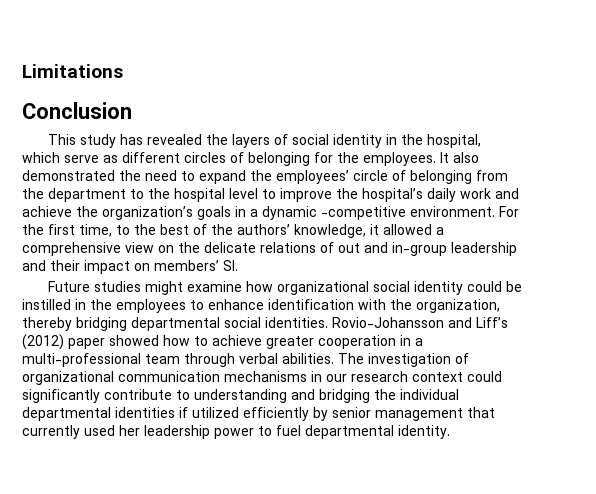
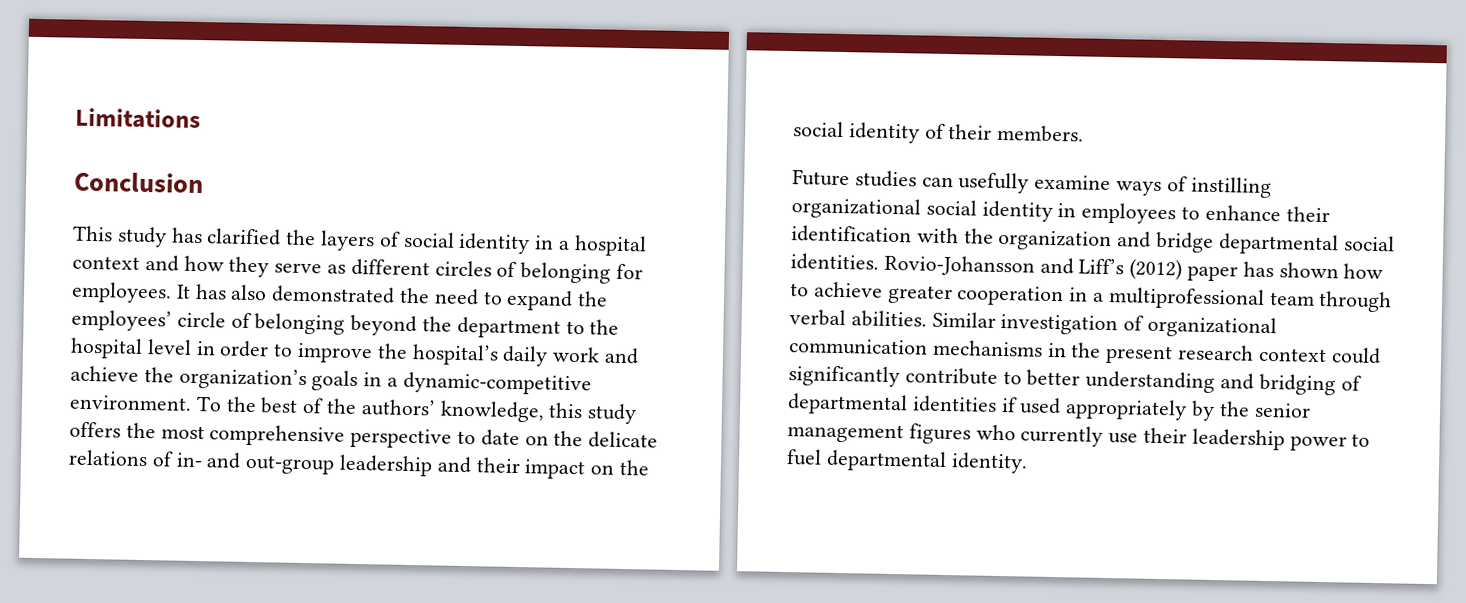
- This study has revealed the layers of social identity in the hospital, which serve as different circles of belonging for the employees.
+ This study has clarified the layers of social identity in a hospital context and how they serve as different circles of belonging for employees.
- It also demonstrated the need to expand the employees’ circle of belonging from the department to the hospital level to improve the hospital’s daily work and achieve the organization’s goals in a dynamic -competitive environment. For the first time, to the best of the authors’ knowledge, it allowed a comprehensive view on the delicate relations of out and in-group leadership and their impact on members’ SI.
- Future studies might examine how organizational social identity could be instilled in the employees to enhance identification with the organization, thereby bridging departmental social identities.
+ It has also demonstrated the need to expand the employees’ circle of belonging beyond the department to the hospital level in order to improve the hospital’s daily work and achieve the organization’s goals in a dynamic-competitive environment. To the best of the authors’ knowledge, this study offers the most comprehensive perspective to date on the delicate relations of in- and out-group leadership and their impact on the social identity of their members.
+ Future studies can usefully examine ways of instilling organizational social identity in employees to enhance their identification with the organization and bridge departmental social identities.
- Rovio-Johansson and Liff’s (2012) paper showed how to achieve greater cooperation in a multi-professional team through verbal abilities.
+ Rovio-Johansson and Liff’s (2012) paper has shown how to achieve greater cooperation in a multiprofessional team through verbal abilities.
- The investigation of organizational communication mechanisms in our research context could significantly contribute to understanding and bridging the individual departmental identities if utilized efficiently by senior management that currently used her leadership power to fuel departmental identity.
+ Similar investigation of organizational communication mechanisms in the present research context could significantly contribute to better understanding and bridging of departmental identities if used appropriately by the senior management figures who currently use their leadership power to fuel departmental identity.

